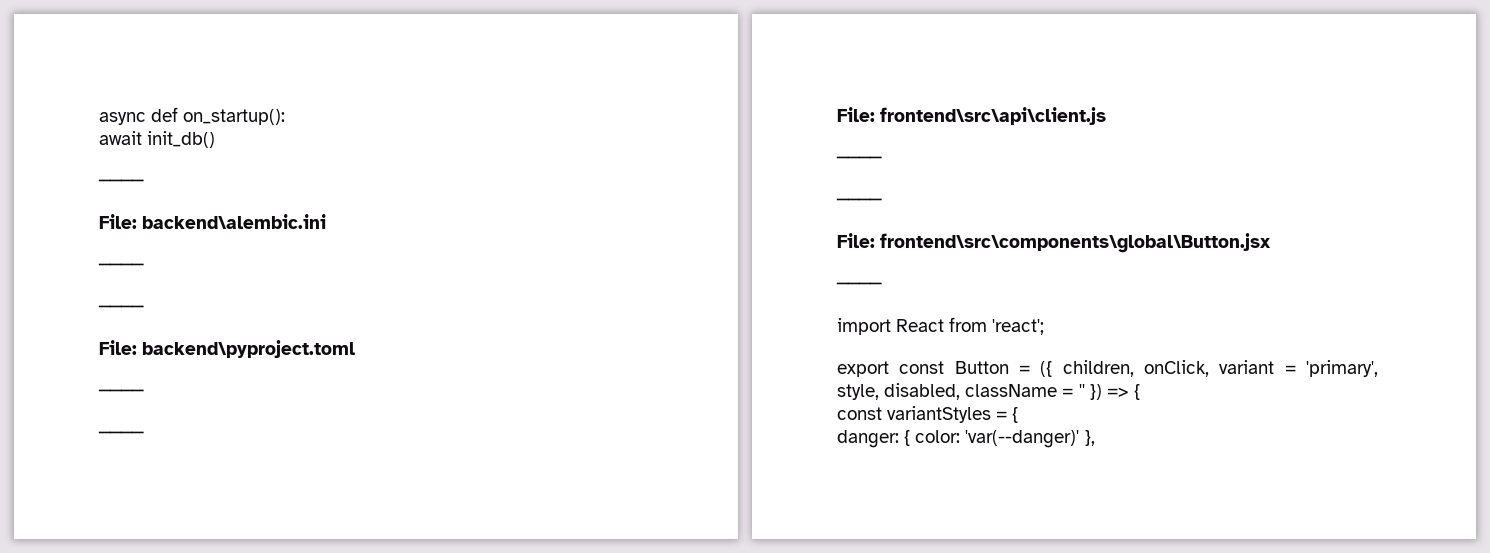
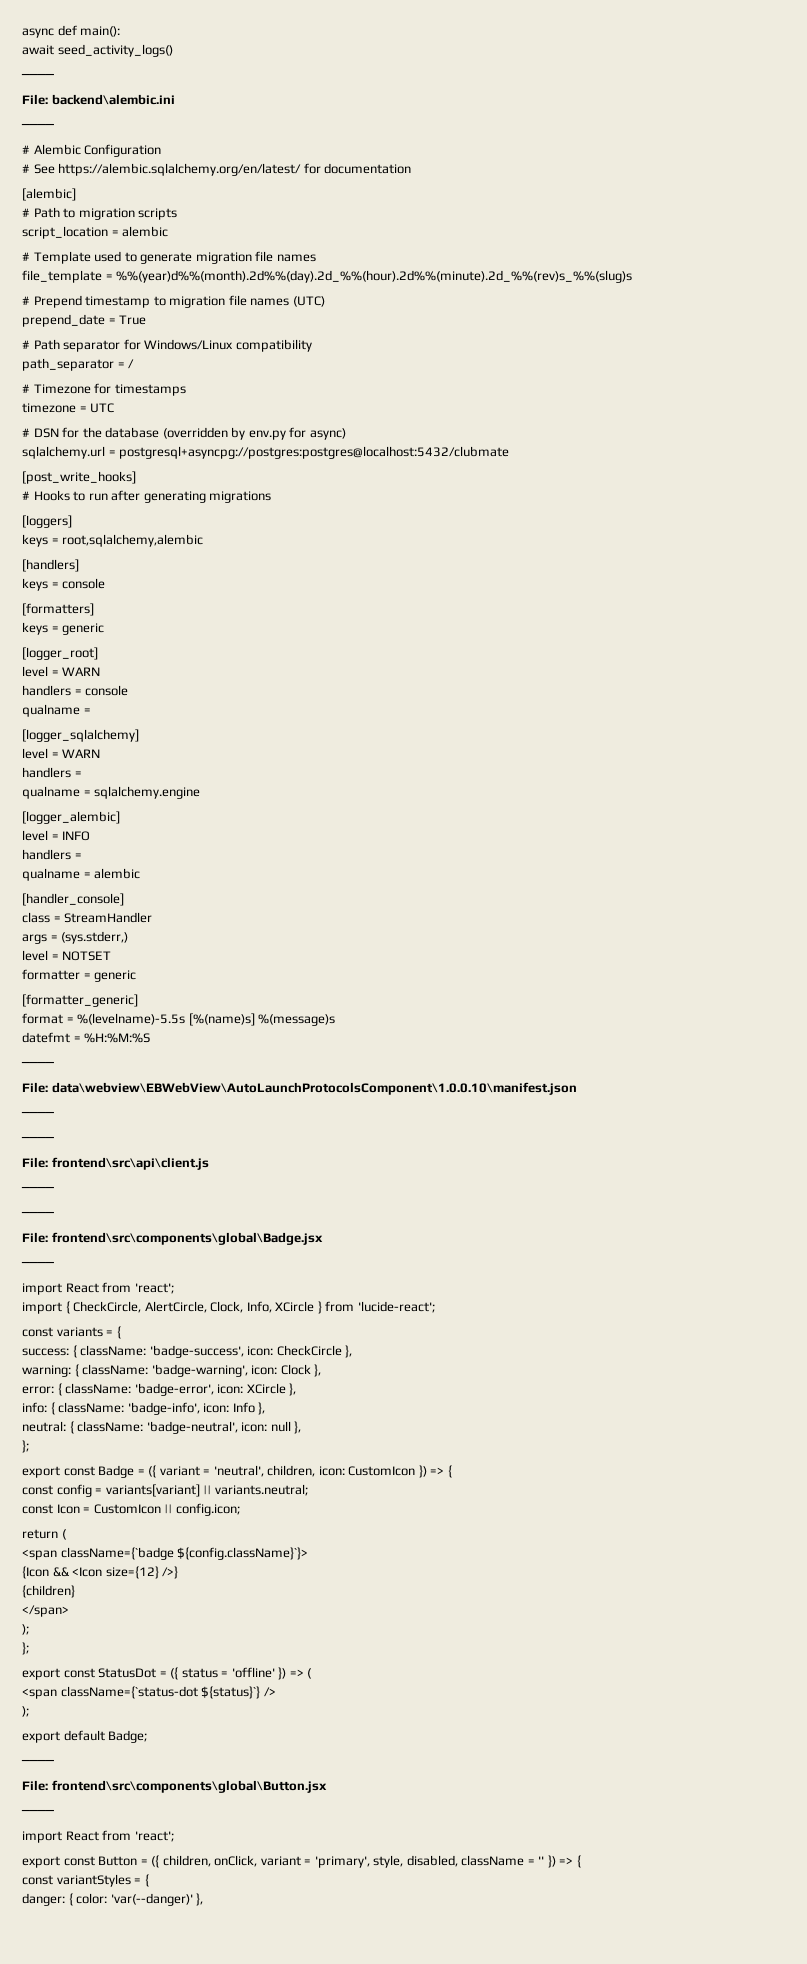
- async def on_startup():
+ async def main():
- await init_db()
+ await seed_activity_logs()
  File: backend\alembic.ini
  ────
+ # Alembic Configuration
+ # See https://alembic.sqlalchemy.org/en/latest/ for documentation
+ [alembic]
+ # Path to migration scripts
+ script_location = alembic
+ # Template used to generate migration file names
+ file_template = %%(year)d%%(month).2d%%(day).2d_%%(hour).2d%%(minute).2d_%%(rev)s_%%(slug)s
+ # Prepend timestamp to migration file names (UTC)
+ prepend_date = True
+ # Path separator for Windows/Linux compatibility
+ path_separator = /
+ # Timezone for timestamps
+ timezone = UTC
+ # DSN for the database (overridden by env.py for async)
+ sqlalchemy.url = postgresql+asyncpg://postgres:postgres@localhost:5432/clubmate
+ [post_write_hooks]
+ # Hooks to run after generating migrations
+ [loggers]
+ keys = root,sqlalchemy,alembic
+ [handlers]
+ keys = console
+ [formatters]
+ keys = generic
+ [logger_root]
+ level = WARN
+ handlers = console
+ qualname =
+ [logger_sqlalchemy]
+ level = WARN
+ handlers =
+ qualname = sqlalchemy.engine
+ [logger_alembic]
+ level = INFO
+ handlers =
+ qualname = alembic
+ [handler_console]
+ class = StreamHandler
+ args = (sys.stderr,)
+ level = NOTSET
+ formatter = generic
+ [formatter_generic]
+ format = %(levelname)-5.5s [%(name)s] %(message)s
+ datefmt = %H:%M:%S
  ────
- File: backend\pyproject.toml
+ File: data\webview\EBWebView\AutoLaunchProtocolsComponent\1.0.0.10\manifest.json
+ File: frontend\src\components\global\Badge.jsx
+ ────
+ import React from 'react';
+ import { CheckCircle, AlertCircle, Clock, Info, XCircle } from 'lucide-react';
+ const variants = {
+ success: { className: 'badge-success', icon: CheckCircle },
+ warning: { className: 'badge-warning', icon: Clock },
+ error: { className: 'badge-error', icon: XCircle },
+ info: { className: 'badge-info', icon: Info },
+ neutral: { className: 'badge-neutral', icon: null },
+ };
+ export const Badge = ({ variant = 'neutral', children, icon: CustomIcon }) => {
+ const config = variants[variant] || variants.neutral;
+ const Icon = CustomIcon || config.icon;
+ return (
+ <span className={`badge ${config.className}`}>
+ {Icon && <Icon size={12} />}
+ {children}
+ </span>
+ );
+ };
+ export const StatusDot = ({ status = 'offline' }) => (
+ <span className={`status-dot ${status}`} />
+ );
+ export default Badge;
+ ────

